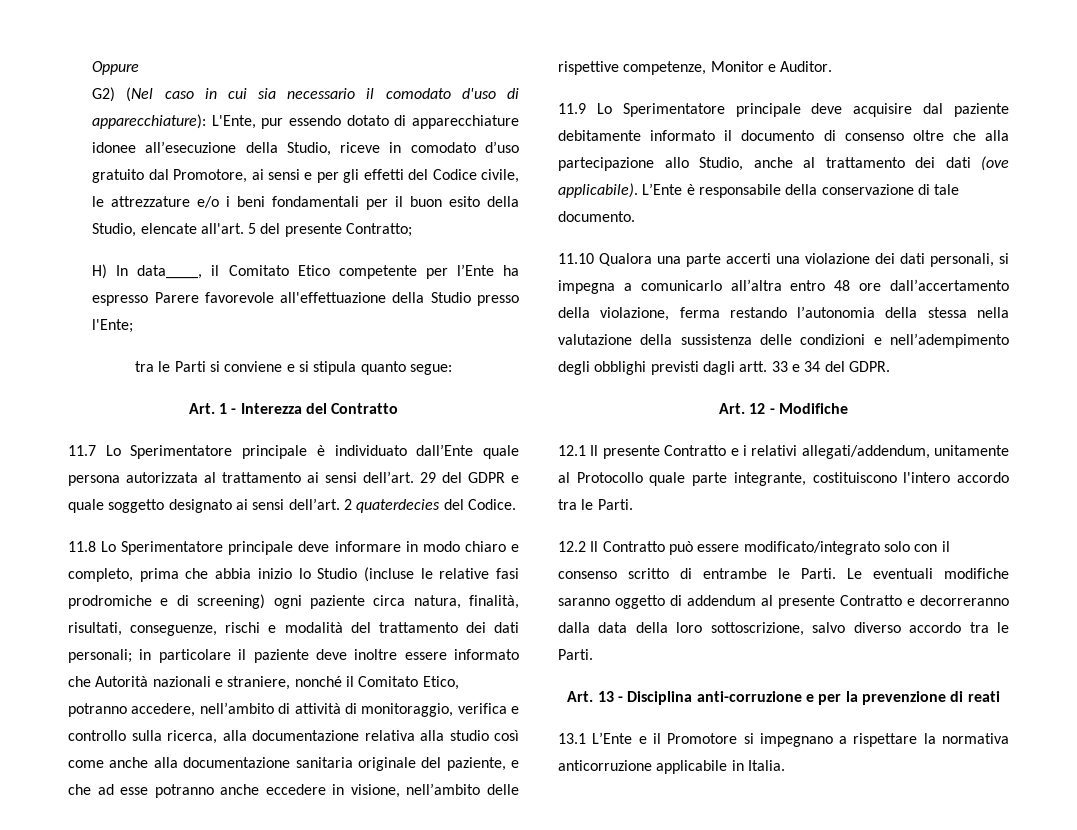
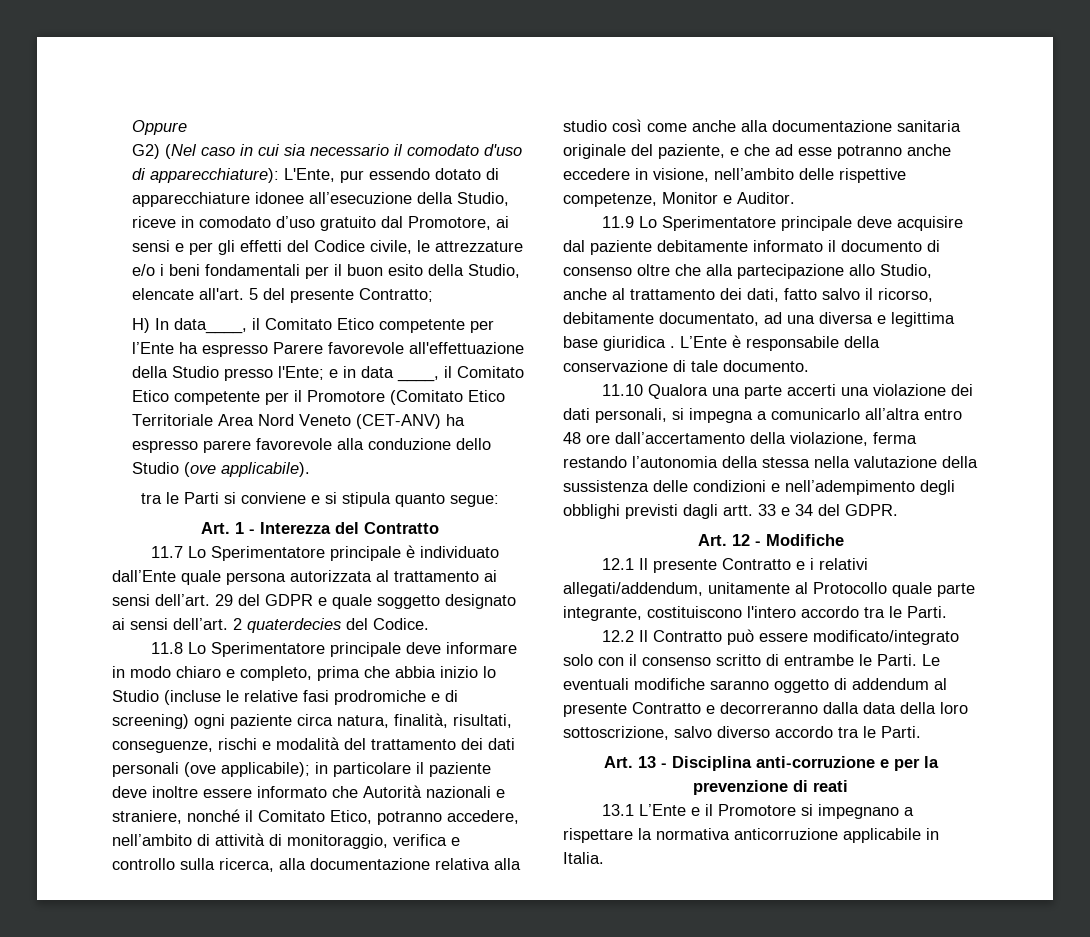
- H) In data____, il Comitato Etico competente per l’Ente ha espresso Parere favorevole all'effettuazione della Studio presso l'Ente;
+ H) In data____, il Comitato Etico competente per l’Ente ha espresso Parere favorevole all'effettuazione della Studio presso l'Ente; e in data ____, il Comitato Etico competente per il Promotore (Comitato Etico Territoriale Area Nord Veneto (CET-ANV) ha espresso parere favorevole alla conduzione dello Studio (ove applicabile).
- 11.8 Lo Sperimentatore principale deve informare in modo chiaro e completo, prima che abbia inizio lo Studio (incluse le relative fasi prodromiche e di screening) ogni paziente circa natura, finalità, risultati, conseguenze, rischi e modalità del trattamento dei dati personali;
+ 11.8 Lo Sperimentatore principale deve informare in modo chiaro e completo, prima che abbia inizio lo Studio (incluse le relative fasi prodromiche e di screening) ogni paziente circa natura, finalità, risultati, conseguenze, rischi e modalità del trattamento dei dati personali (ove applicabile);
- 11.9 Lo Sperimentatore principale deve acquisire dal paziente debitamente informato il documento di consenso oltre che alla partecipazione allo Studio, anche al trattamento dei dati (ove applicabile).
+ 11.9 Lo Sperimentatore principale deve acquisire dal paziente debitamente informato il documento di consenso oltre che alla partecipazione allo Studio, anche al trattamento dei dati, fatto salvo il ricorso, debitamente documentato, ad una diversa e legittima base giuridica .

